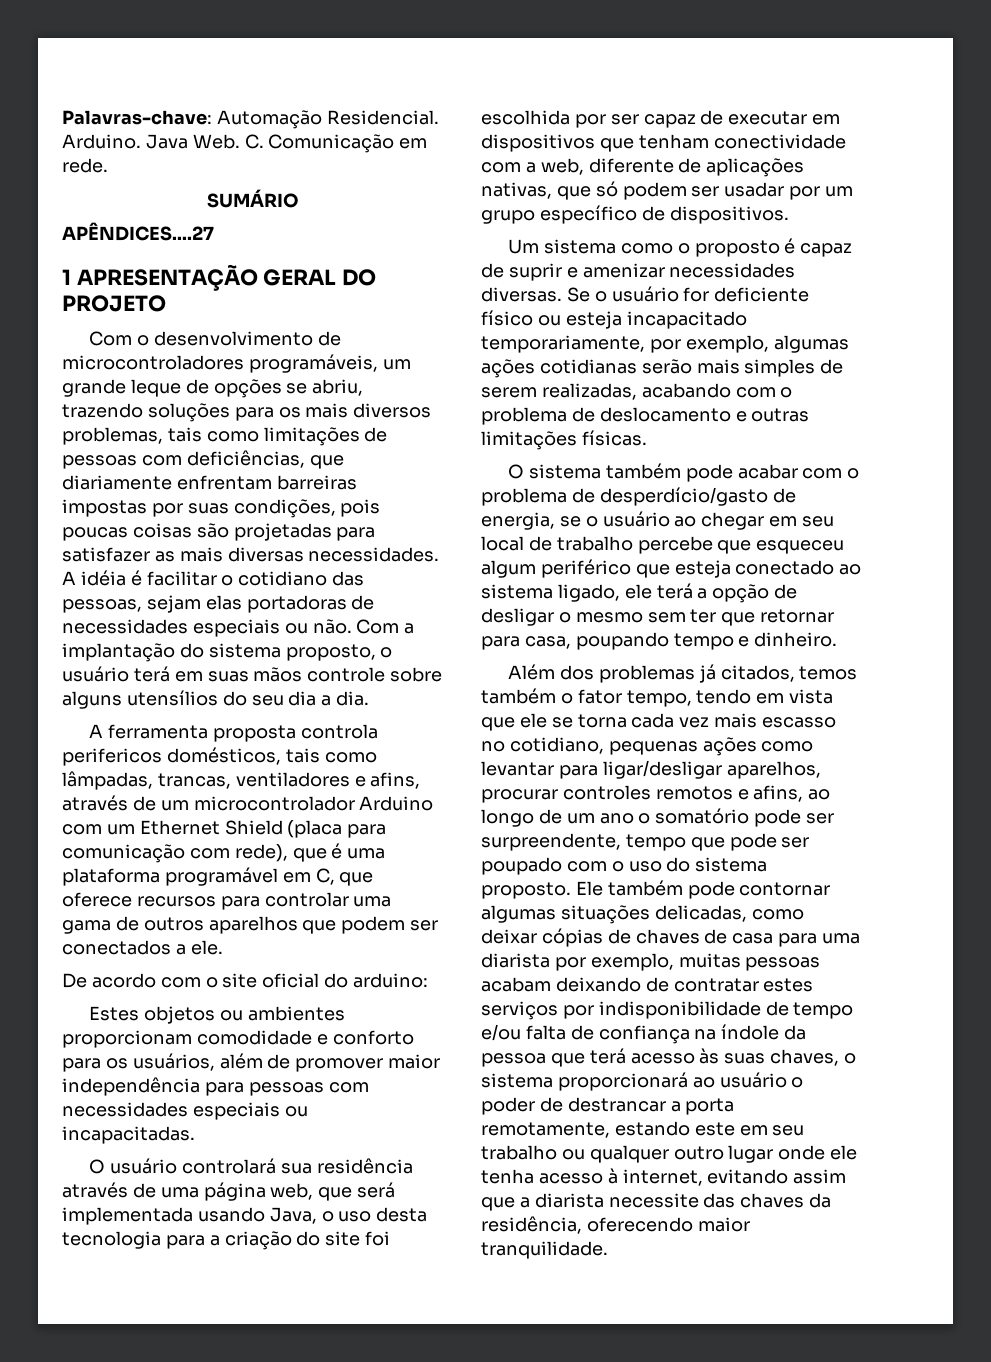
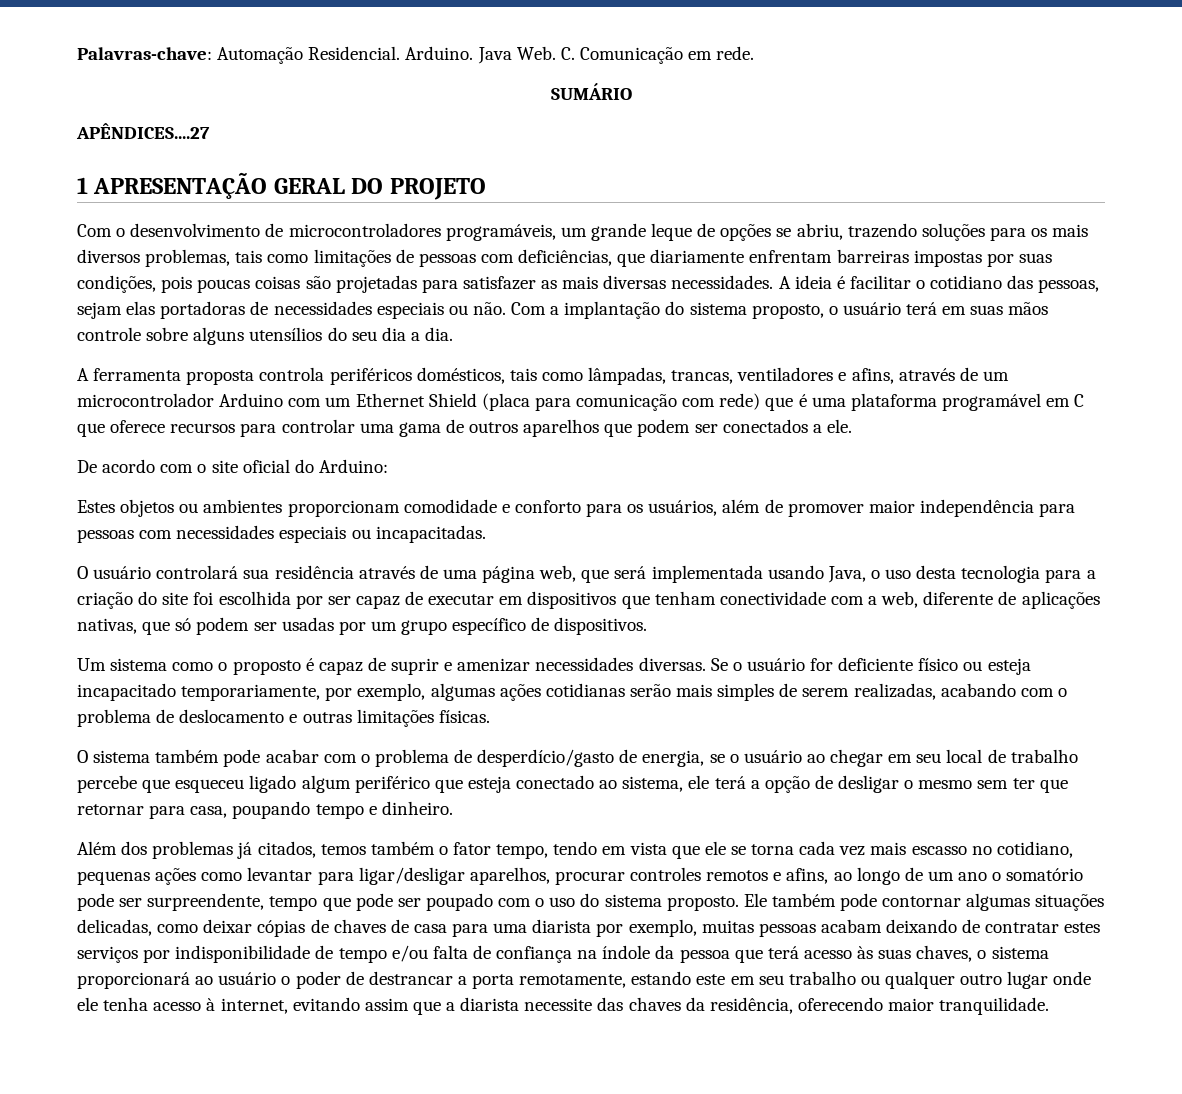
- A idéia é facilitar o cotidiano das pessoas, sejam elas portadoras de necessidades especiais ou não.
+ A ideia é facilitar o cotidiano das pessoas, sejam elas portadoras de necessidades especiais ou não.
- A ferramenta proposta controla perifericos domésticos, tais como lâmpadas, trancas, ventiladores e afins, através de um microcontrolador Arduino com um Ethernet Shield (placa para comunicação com rede), que é uma plataforma programável em C, que oferece recursos para controlar uma gama de outros aparelhos que podem ser conectados a ele.
+ A ferramenta proposta controla periféricos domésticos, tais como lâmpadas, trancas, ventiladores e afins, através de um microcontrolador Arduino com um Ethernet Shield (placa para comunicação com rede) que é uma plataforma programável em C que oferece recursos para controlar uma gama de outros aparelhos que podem ser conectados a ele.
- De acordo com o site oficial do arduino:
+ De acordo com o site oficial do Arduino:
- O usuário controlará sua residência através de uma página web, que será implementada usando Java, o uso desta tecnologia para a criação do site foi escolhida por ser capaz de executar em dispositivos que tenham conectividade com a web, diferente de aplicações nativas, que só podem ser usadar por um grupo específico de dispositivos.
+ O usuário controlará sua residência através de uma página web, que será implementada usando Java, o uso desta tecnologia para a criação do site foi escolhida por ser capaz de executar em dispositivos que tenham conectividade com a web, diferente de aplicações nativas, que só podem ser usadas por um grupo específico de dispositivos.
- O sistema também pode acabar com o problema de desperdício/gasto de energia, se o usuário ao chegar em seu local de trabalho percebe que esqueceu algum periférico que esteja conectado ao sistema ligado, ele terá a opção de desligar o mesmo sem ter que retornar para casa, poupando tempo e dinheiro.
+ O sistema também pode acabar com o problema de desperdício/gasto de energia, se o usuário ao chegar em seu local de trabalho percebe que esqueceu ligado algum periférico que esteja conectado ao sistema, ele terá a opção de desligar o mesmo sem ter que retornar para casa, poupando tempo e dinheiro.

